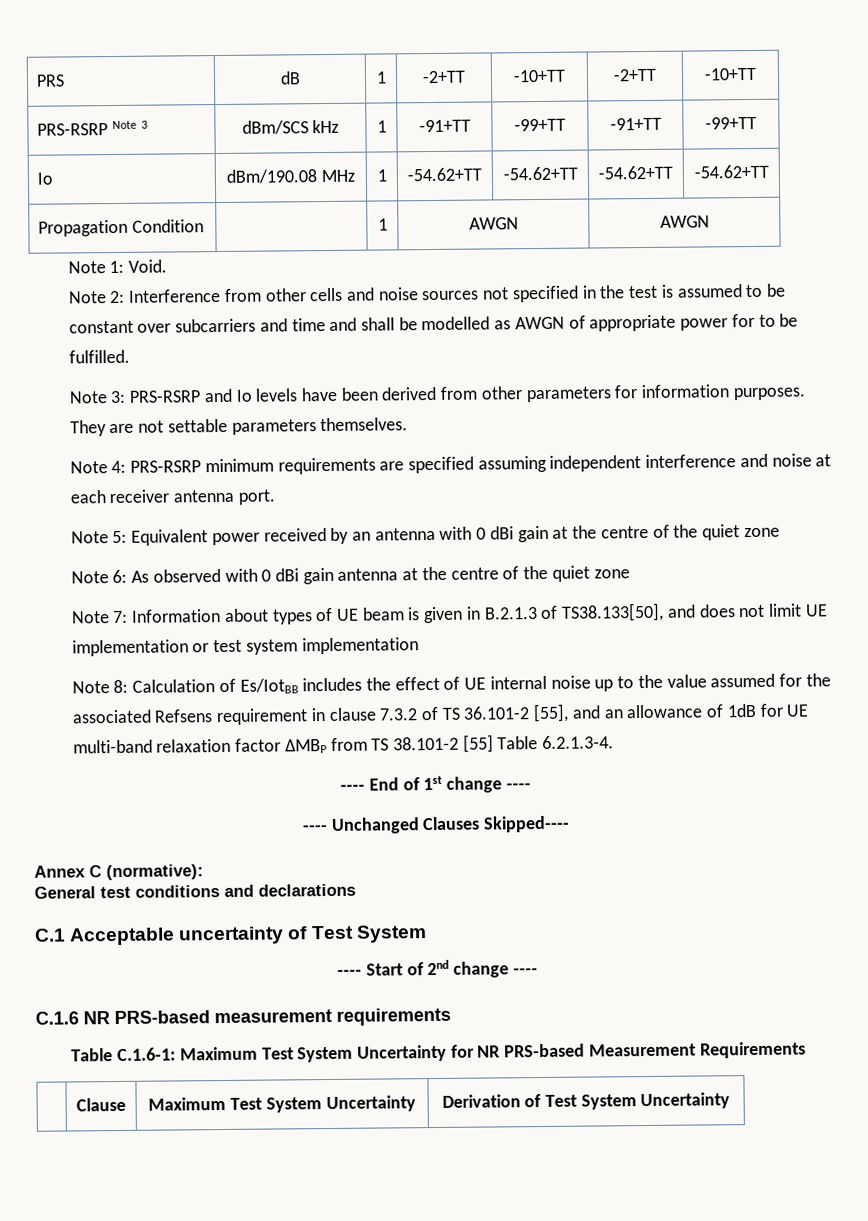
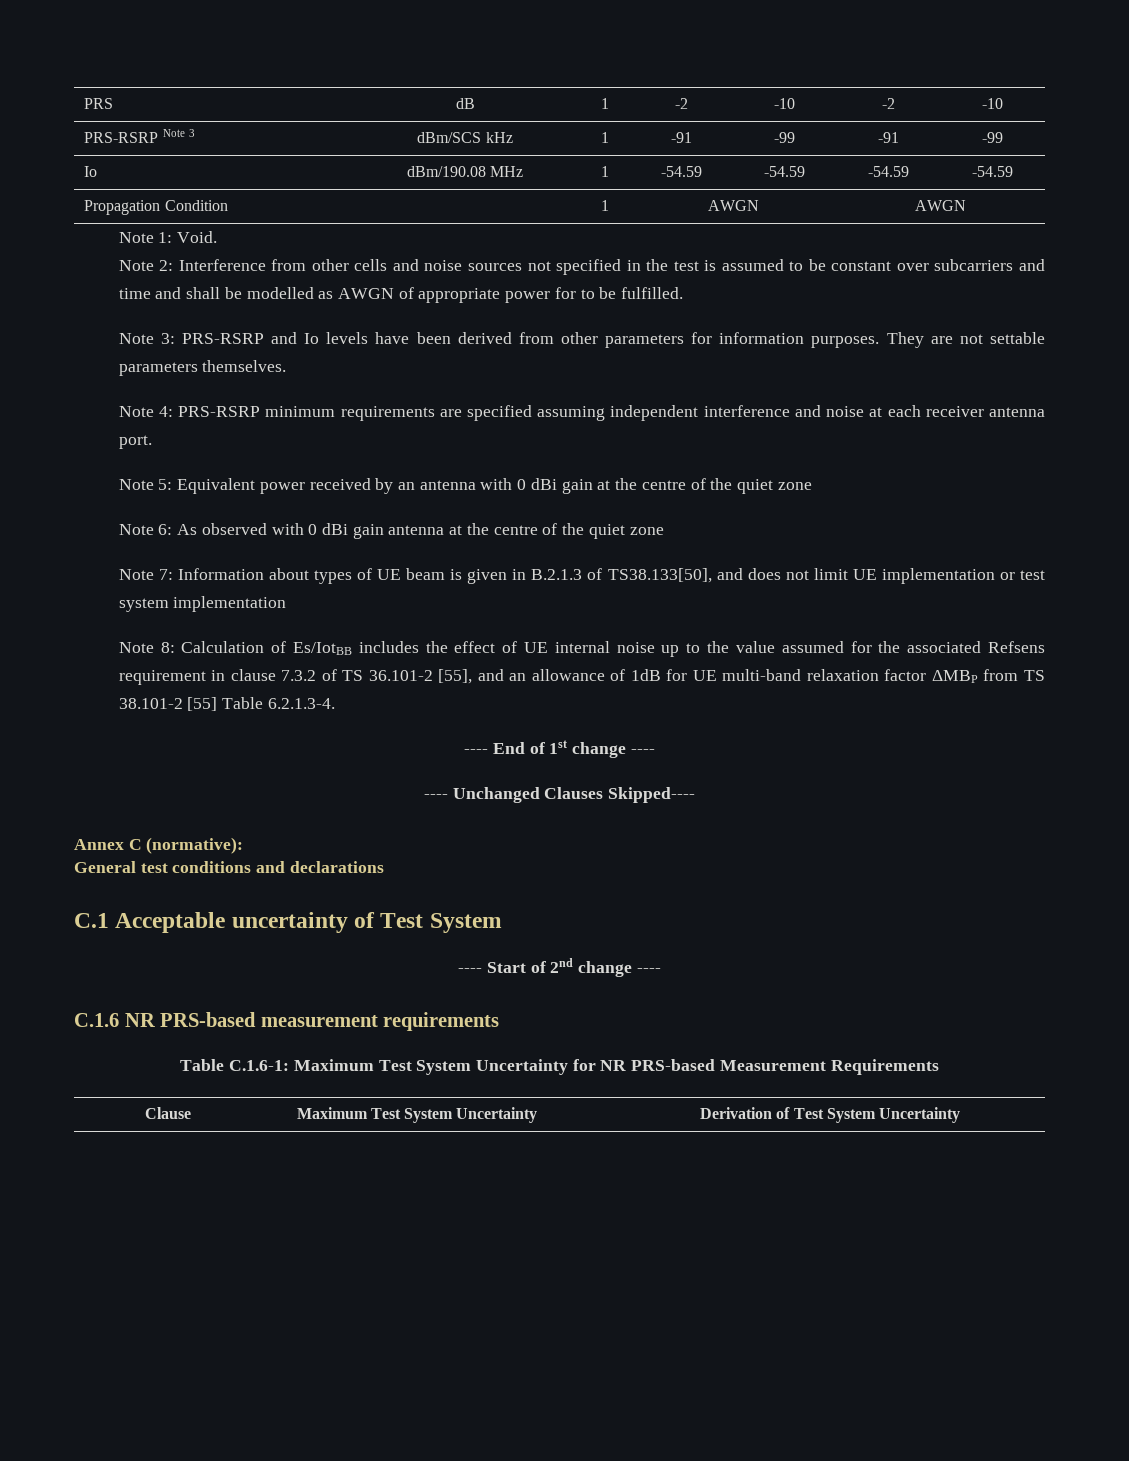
- PRS | dB | 1 | -2+TT | -10+TT | -2+TT | -10+TT
+ PRS | dB | 1 | -2 | -10 | -2 | -10
- PRS-RSRP Note 3 | dBm/SCS kHz | 1 | -91+TT | -99+TT | -91+TT | -99+TT
+ PRS-RSRP Note 3 | dBm/SCS kHz | 1 | -91 | -99 | -91 | -99
- Io | dBm/190.08 MHz | 1 | -54.62+TT | -54.62+TT | -54.62+TT | -54.62+TT
+ Io | dBm/190.08 MHz | 1 | -54.59 | -54.59 | -54.59 | -54.59

